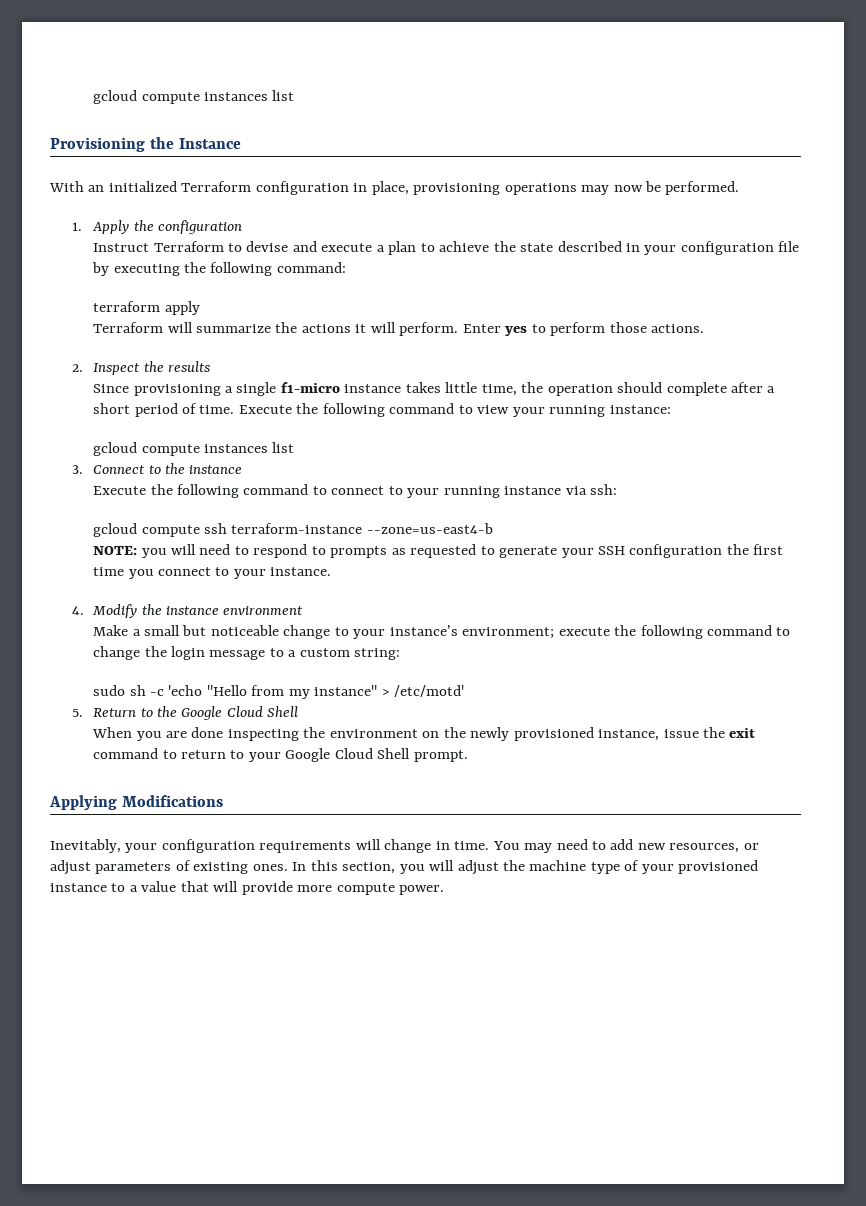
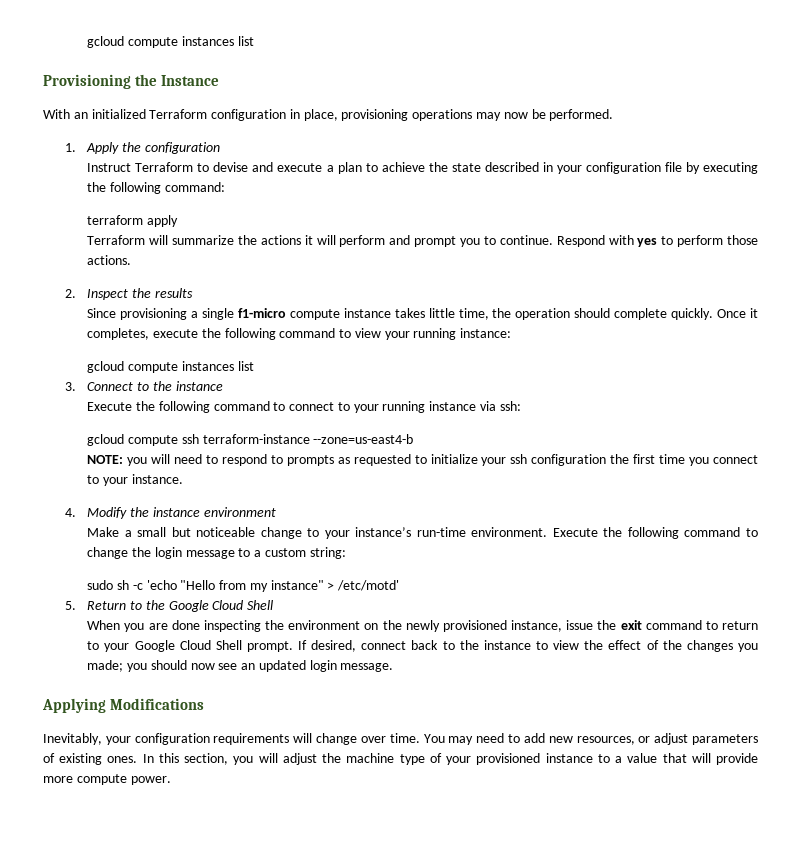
- Terraform will summarize the actions it will perform. Enter yes to perform those actions.
+ Terraform will summarize the actions it will perform and prompt you to continue. Respond with yes to perform those actions.
- Since provisioning a single f1-micro instance takes little time, the operation should complete after a short period of time. Execute the following command to view your running instance:
+ Since provisioning a single f1-micro compute instance takes little time, the operation should complete quickly. Once it completes, execute the following command to view your running instance:
- NOTE: you will need to respond to prompts as requested to generate your SSH configuration the first time you connect to your instance.
+ NOTE: you will need to respond to prompts as requested to initialize your ssh configuration the first time you connect to your instance.
- Make a small but noticeable change to your instance’s environment; execute the following command to change the login message to a custom string:
+ Make a small but noticeable change to your instance’s run-time environment. Execute the following command to change the login message to a custom string:
+ If desired, connect back to the instance to view the effect of the changes you made; you should now see an updated login message.
- Inevitably, your configuration requirements will change in time.
+ Inevitably, your configuration requirements will change over time.

